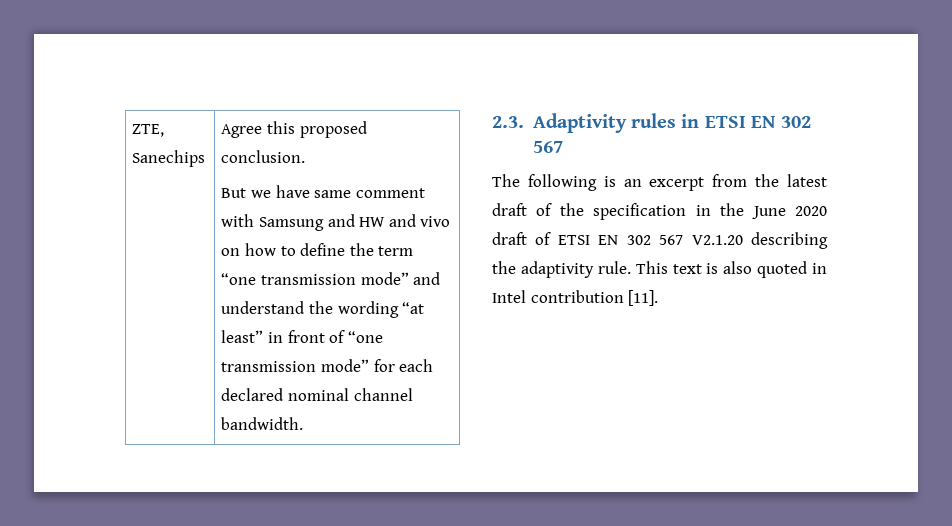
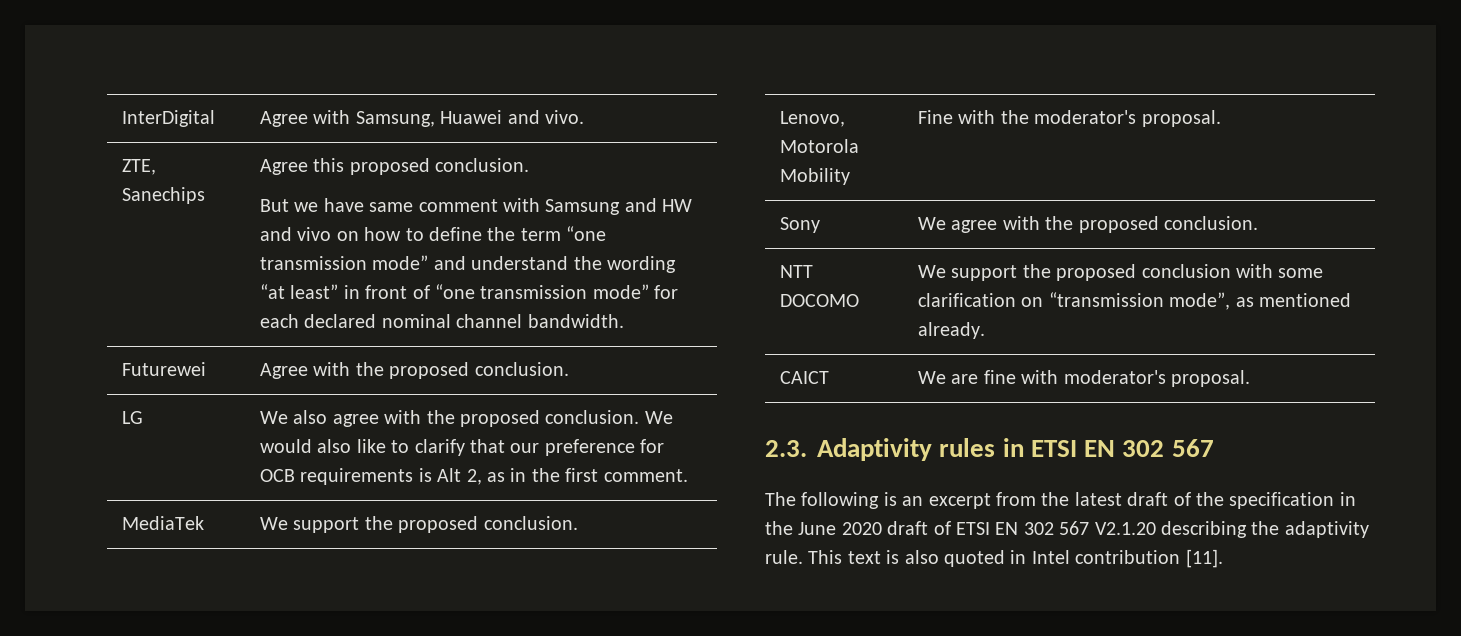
+ InterDigital | Agree with Samsung, Huawei and vivo.
+ Futurewei | Agree with the proposed conclusion.
+ LG | We also agree with the proposed conclusion. We would also like to clarify that our preference for OCB requirements is Alt 2, as in the first comment.
+ MediaTek | We support the proposed conclusion.
+ Lenovo, Motorola Mobility | Fine with the moderator's proposal.
+ Sony | We agree with the proposed conclusion.
+ NTT DOCOMO | We support the proposed conclusion with some clarification on “transmission mode”, as mentioned already.
+ CAICT | We are fine with moderator's proposal.

